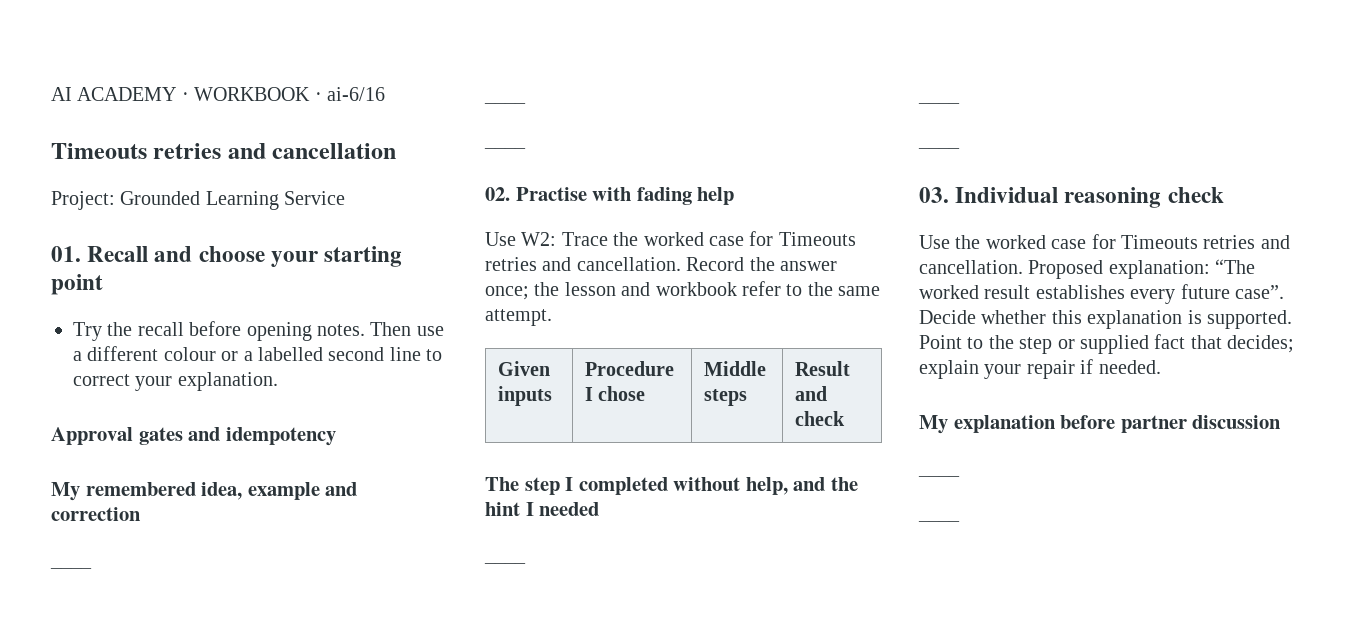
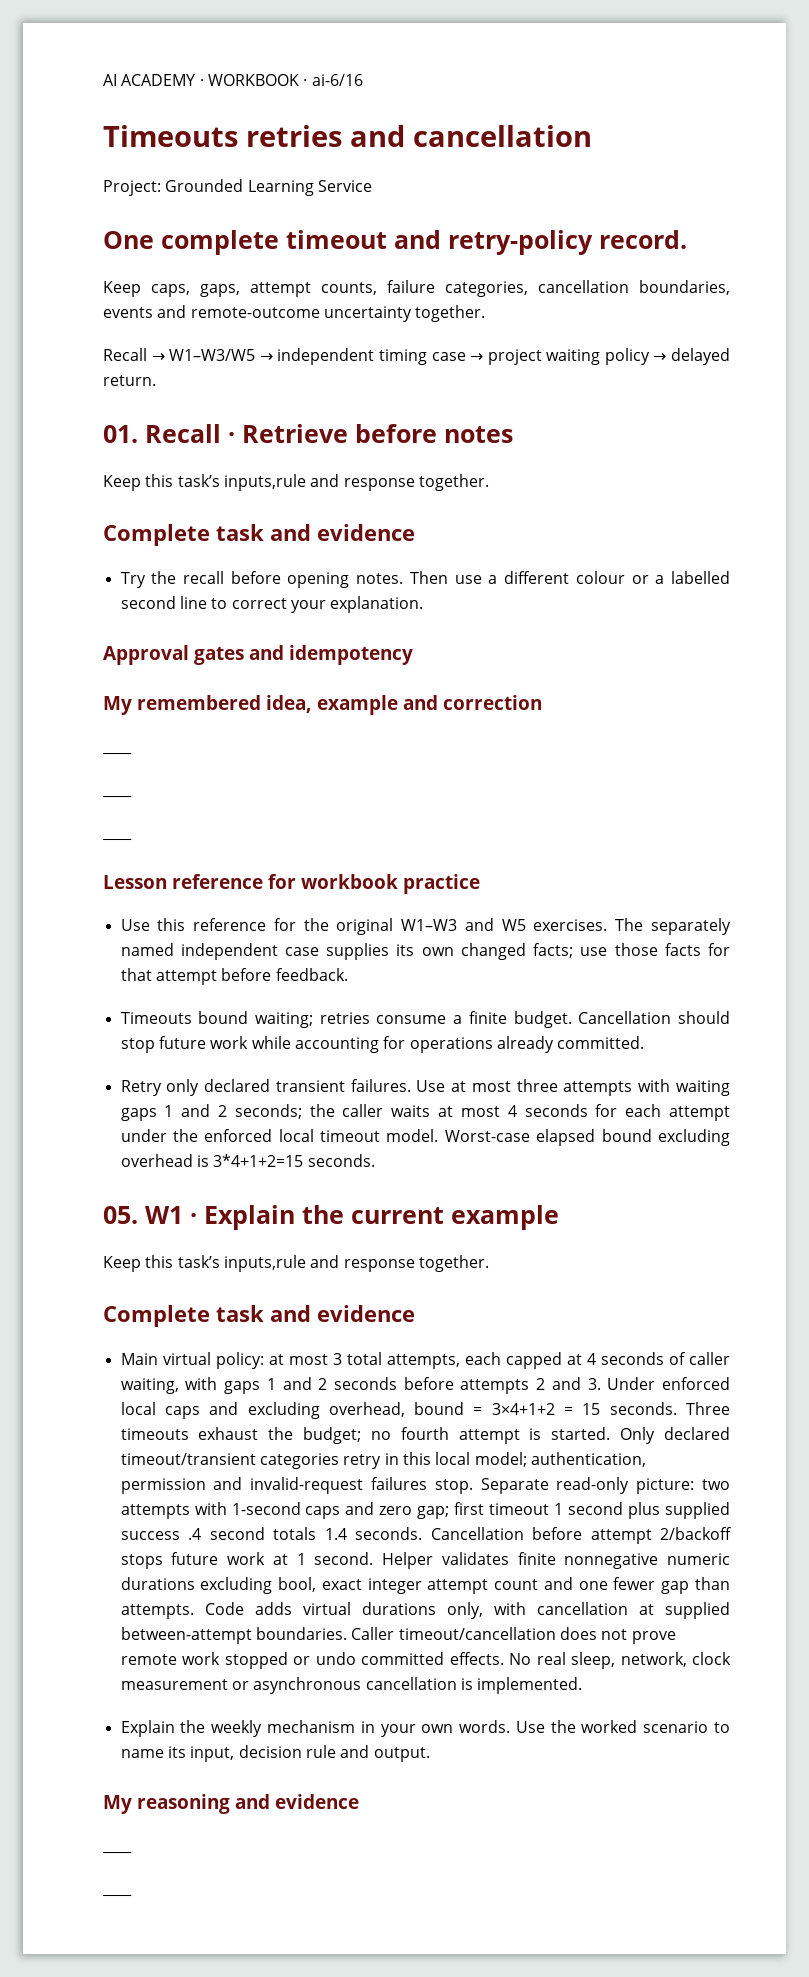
- 01. Recall and choose your starting point
+ One complete timeout and retry-policy record.
+ Keep caps, gaps, attempt counts, failure categories, cancellation boundaries, events and remote-outcome uncertainty together.
+ Recall → W1–W3/W5 → independent timing case → project waiting policy → delayed return.
+ 01. Recall · Retrieve before notes
+ Keep this task’s inputs,rule and response together.
+ Complete task and evidence
- 02. Practise with fading help
- Use W2: Trace the worked case for Timeouts retries and cancellation. Record the answer once; the lesson and workbook refer to the same attempt.
- Given inputs | Procedure I chose | Middle steps | Result and check
- The step I completed without help, and the hint I needed
- ____
- ____
- ____
- 03. Individual reasoning check
- Use the worked case for Timeouts retries and cancellation. Proposed explanation: “The worked result establishes every future case”. Decide whether this explanation is supported. Point to the step or supplied fact that decides; explain your repair if needed.
- My explanation before partner discussion
+ Lesson reference for workbook practice
+ Use this reference for the original W1–W3 and W5 exercises. The separately named independent case supplies its own changed facts; use those facts for that attempt before feedback.
+ Timeouts bound waiting; retries consume a finite budget. Cancellation should stop future work while accounting for operations already committed.
+ Retry only declared transient failures. Use at most three attempts with waiting gaps 1 and 2 seconds; the caller waits at most 4 seconds for each attempt under the enforced local timeout model. Worst-case elapsed bound excluding overhead is 3*4+1+2=15 seconds.
+ 05. W1 · Explain the current example
+ Keep this task’s inputs,rule and response together.
+ Complete task and evidence
+ Main virtual policy: at most 3 total attempts, each capped at 4 seconds of caller waiting, with gaps 1 and 2 seconds before attempts 2 and 3. Under enforced local caps and excluding overhead, bound = 3×4+1+2 = 15 seconds. Three timeouts exhaust the budget; no fourth attempt is started. Only declared timeout/transient categories retry in this local model; authentication, permission and invalid-request failures stop. Separate read-only picture: two attempts with 1-second caps and zero gap; first timeout 1 second plus supplied success .4 second totals 1.4 seconds. Cancellation before attempt 2/backoff stops future work at 1 second. Helper validates finite nonnegative numeric durations excluding bool, exact integer attempt count and one fewer gap than attempts. Code adds virtual durations only, with cancellation at supplied between-attempt boundaries. Caller timeout/cancellation does not prove remote work stopped or undo committed effects. No real sleep, network, clock measurement or asynchronous cancellation is implemented.
+ Explain the weekly mechanism in your own words. Use the worked scenario to name its input, decision rule and output.
+ My reasoning and evidence

